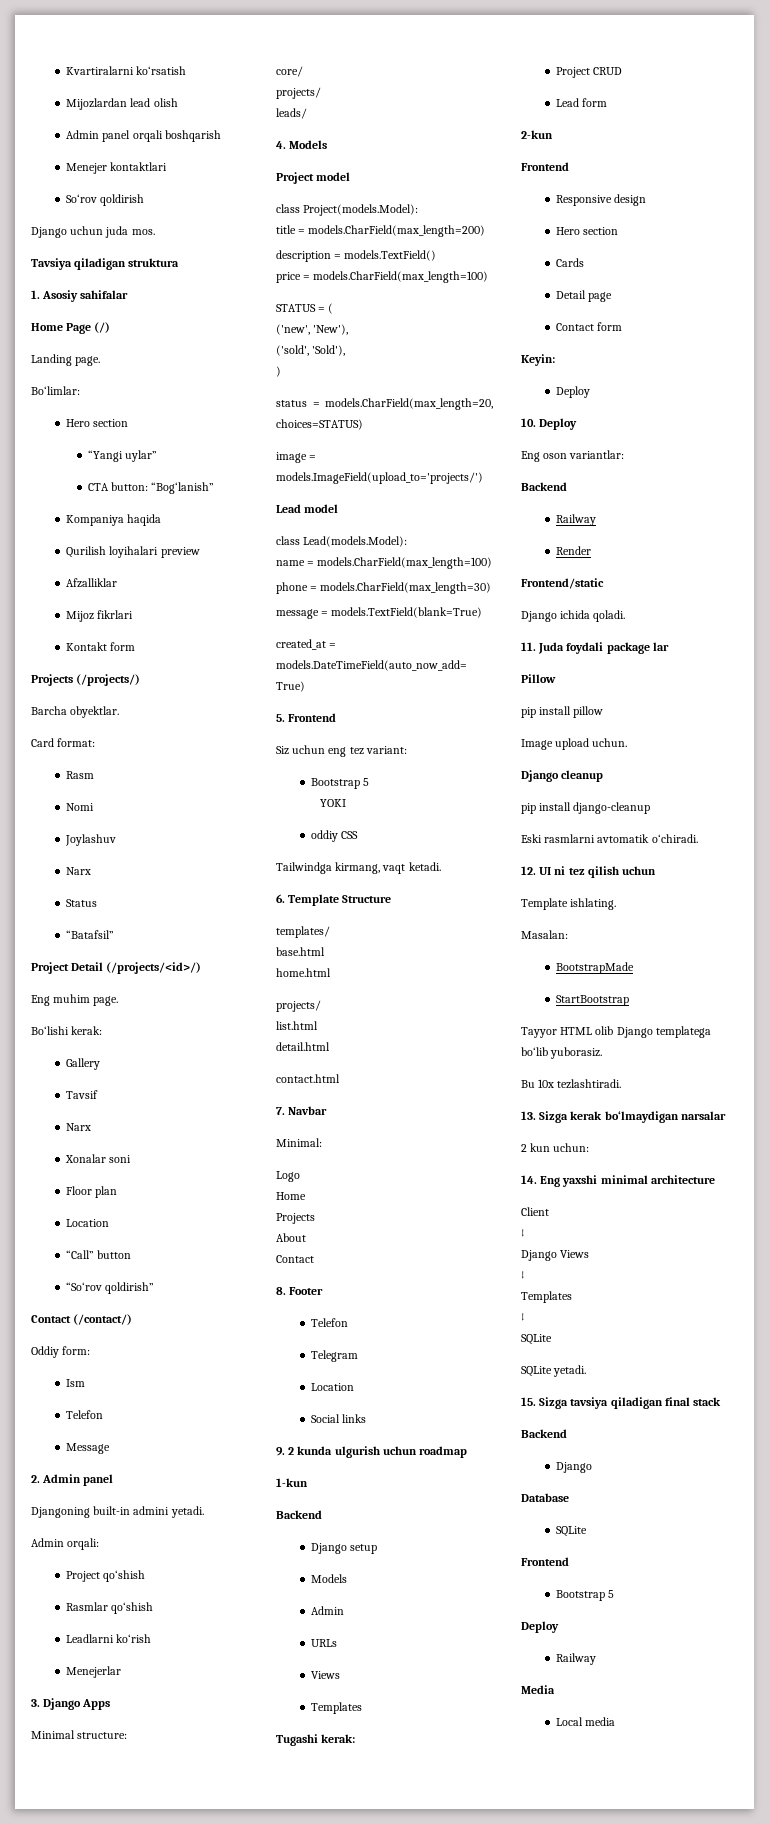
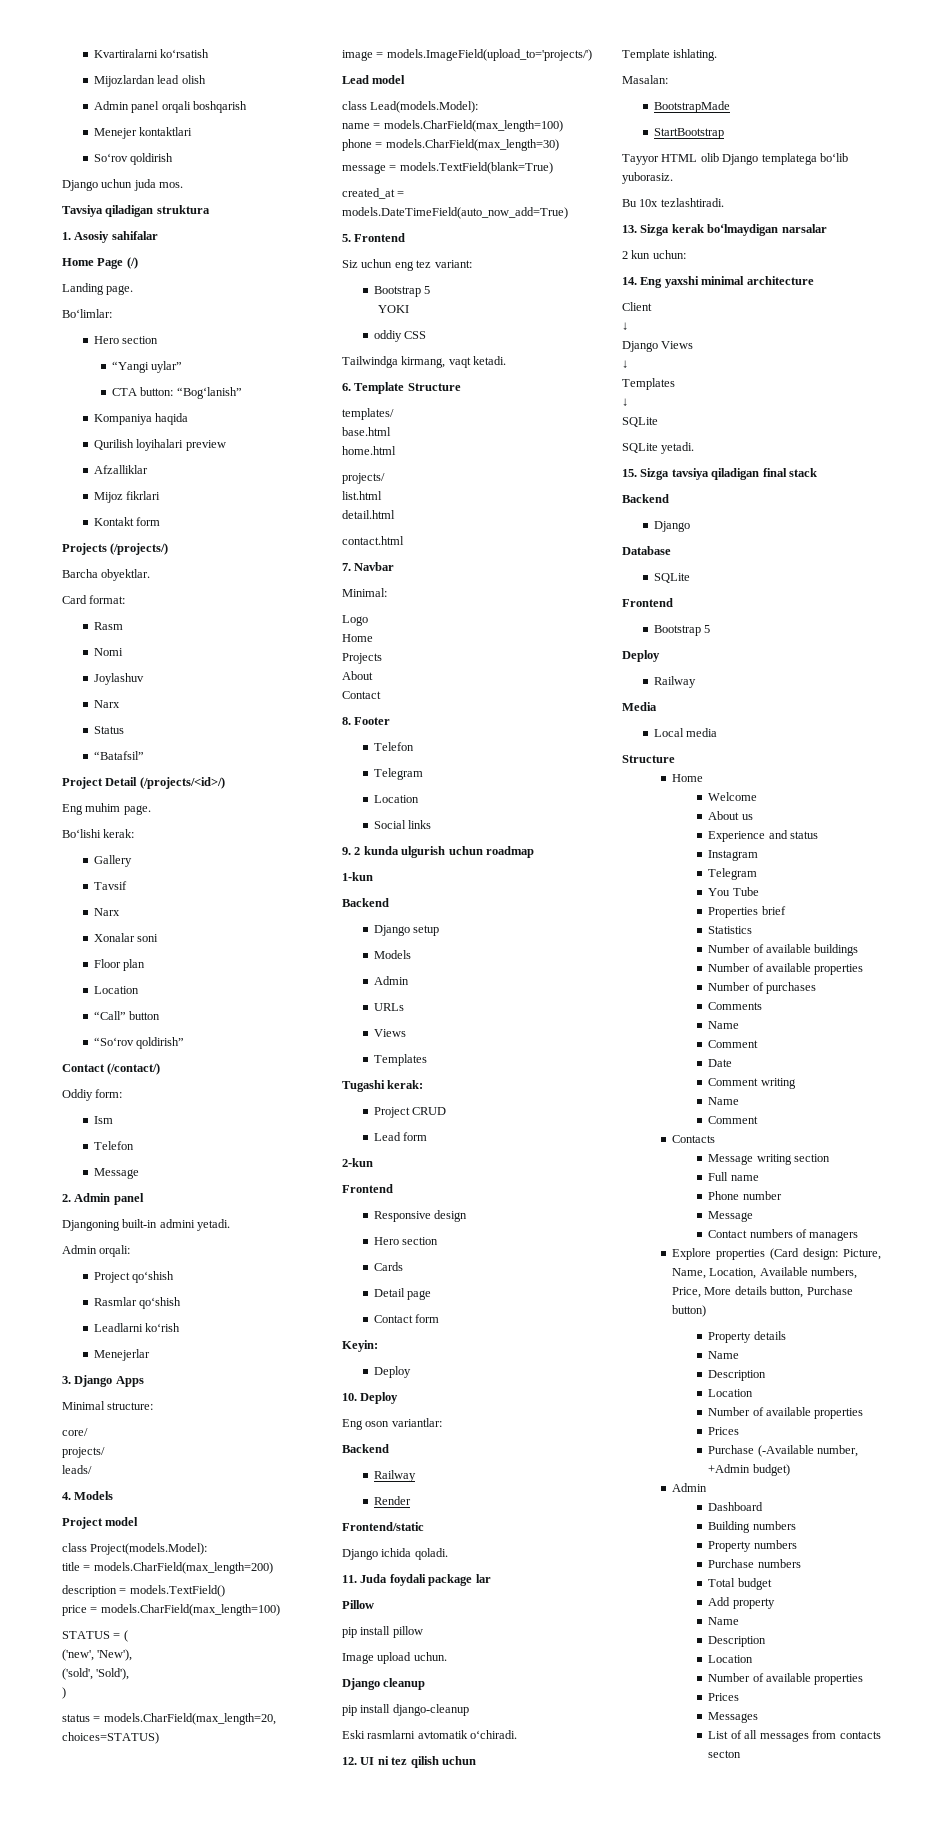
  Local media
+ Structure
+ Home
+ Welcome
+ About us
+ Experience and status
+ Instagram
+ Telegram
+ You Tube
+ Properties brief
+ Statistics
+ Number of available buildings
+ Number of available properties
+ Number of purchases
+ Comments
+ Name
+ Comment
+ Date
+ Comment writing
+ Name
+ Comment
+ Contacts
+ Message writing section
+ Full name
+ Phone number
+ Message
+ Contact numbers of managers
+ Explore properties (Card design: Picture, Name, Location, Available numbers, Price, More details button, Purchase button)
+ Property details
+ Name
+ Description
+ Location
+ Number of available properties
+ Prices
+ Purchase (-Available number, +Admin budget)
+ Admin
+ Dashboard
+ Building numbers
+ Property numbers
+ Purchase numbers
+ Total budget
+ Add property
+ Name
+ Description
+ Location
+ Number of available properties
+ Prices
+ Messages
+ List of all messages from contacts secton

